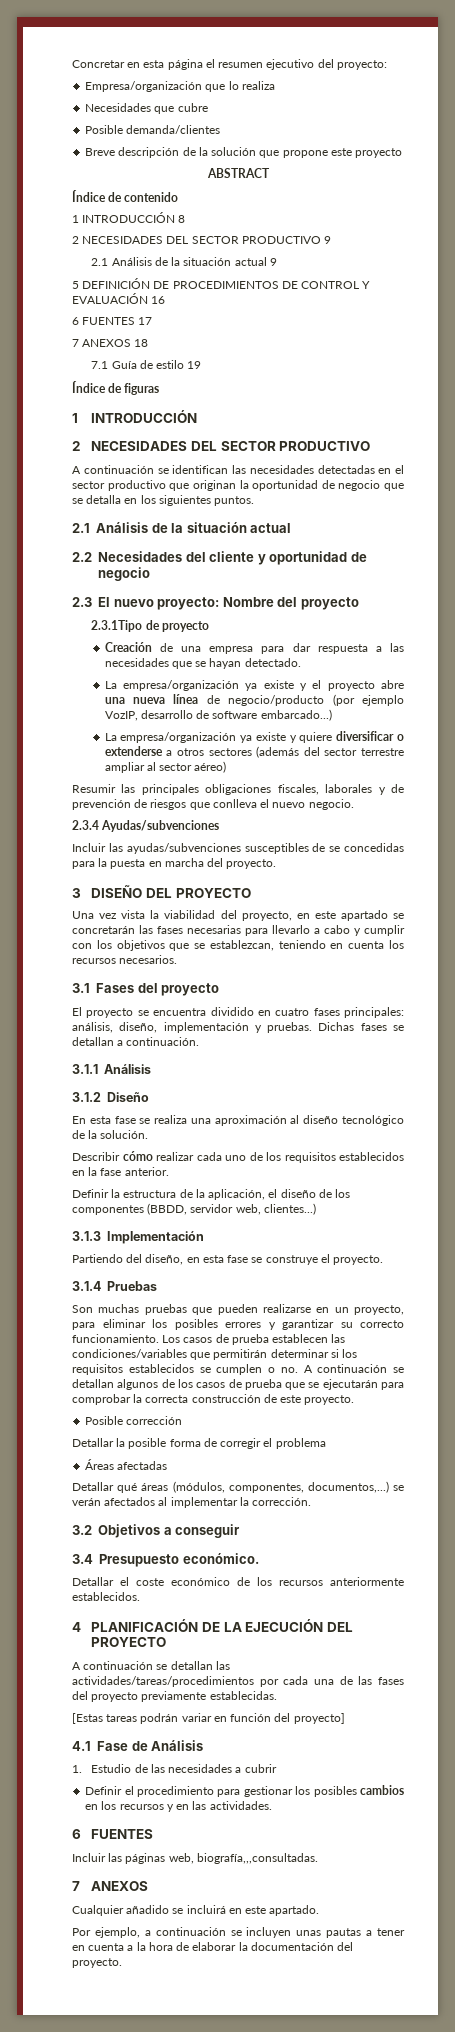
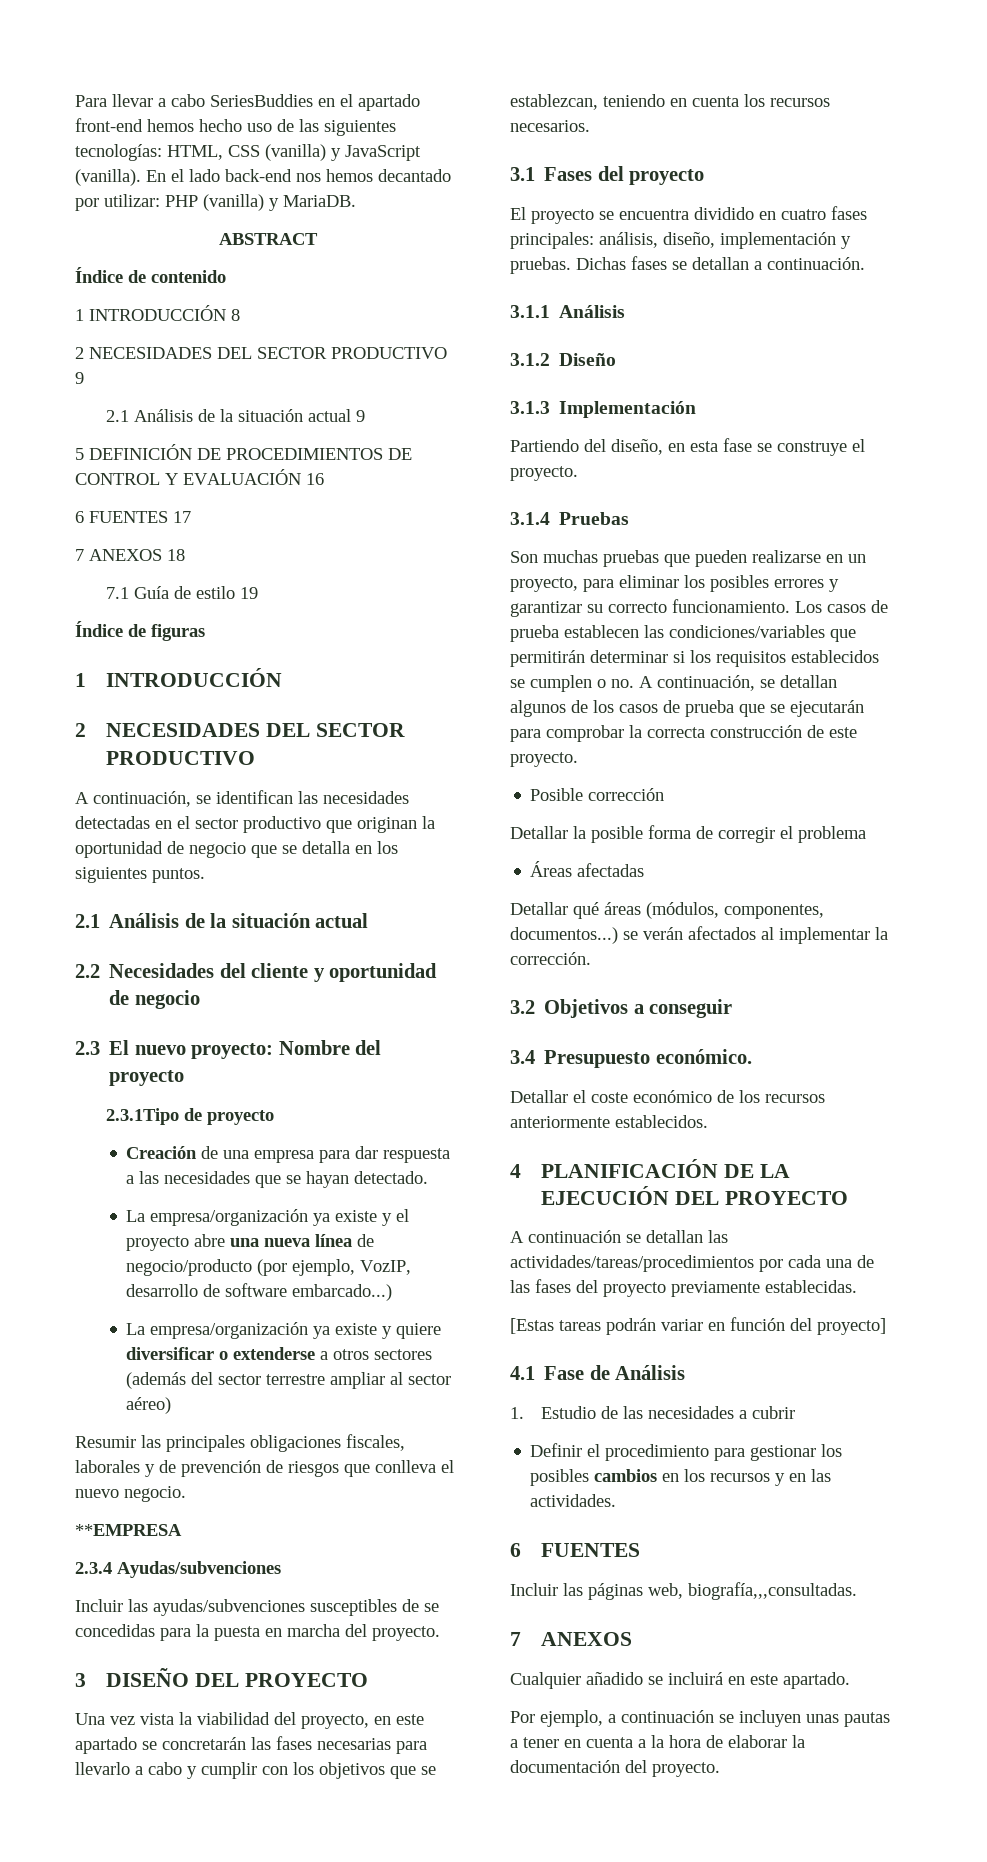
- Concretar en esta página el resumen ejecutivo del proyecto:
- Empresa/organización que lo realiza
- Necesidades que cubre
- Posible demanda/clientes
- Breve descripción de la solución que propone este proyecto
+ Para llevar a cabo SeriesBuddies en el apartado front-end hemos hecho uso de las siguientes tecnologías: HTML, CSS (vanilla) y JavaScript (vanilla). En el lado back-end nos hemos decantado por utilizar: PHP (vanilla) y MariaDB.
- A continuación se identifican las necesidades detectadas en el sector productivo que originan la oportunidad de negocio que se detalla en los siguientes puntos.
+ A continuación, se identifican las necesidades detectadas en el sector productivo que originan la oportunidad de negocio que se detalla en los siguientes puntos.
- La empresa/organización ya existe y el proyecto abre una nueva línea de negocio/producto (por ejemplo VozIP, desarrollo de software embarcado...)
+ La empresa/organización ya existe y el proyecto abre una nueva línea de negocio/producto (por ejemplo, VozIP, desarrollo de software embarcado...)
+ **EMPRESA
- En esta fase se realiza una aproximación al diseño tecnológico de la solución.
- Describir cómo realizar cada uno de los requisitos establecidos en la fase anterior.
- Definir la estructura de la aplicación, el diseño de los componentes (BBDD, servidor web, clientes...)
- Los casos de prueba establecen las condiciones/variables que permitirán determinar si los requisitos establecidos se cumplen o no. A continuación se detallan algunos de los casos de prueba que se ejecutarán para comprobar la correcta construcción de este proyecto.
+ Los casos de prueba establecen las condiciones/variables que permitirán determinar si los requisitos establecidos se cumplen o no. A continuación, se detallan algunos de los casos de prueba que se ejecutarán para comprobar la correcta construcción de este proyecto.
- Detallar qué áreas (módulos, componentes, documentos,...) se verán afectados al implementar la corrección.
+ Detallar qué áreas (módulos, componentes, documentos...) se verán afectados al implementar la corrección.

